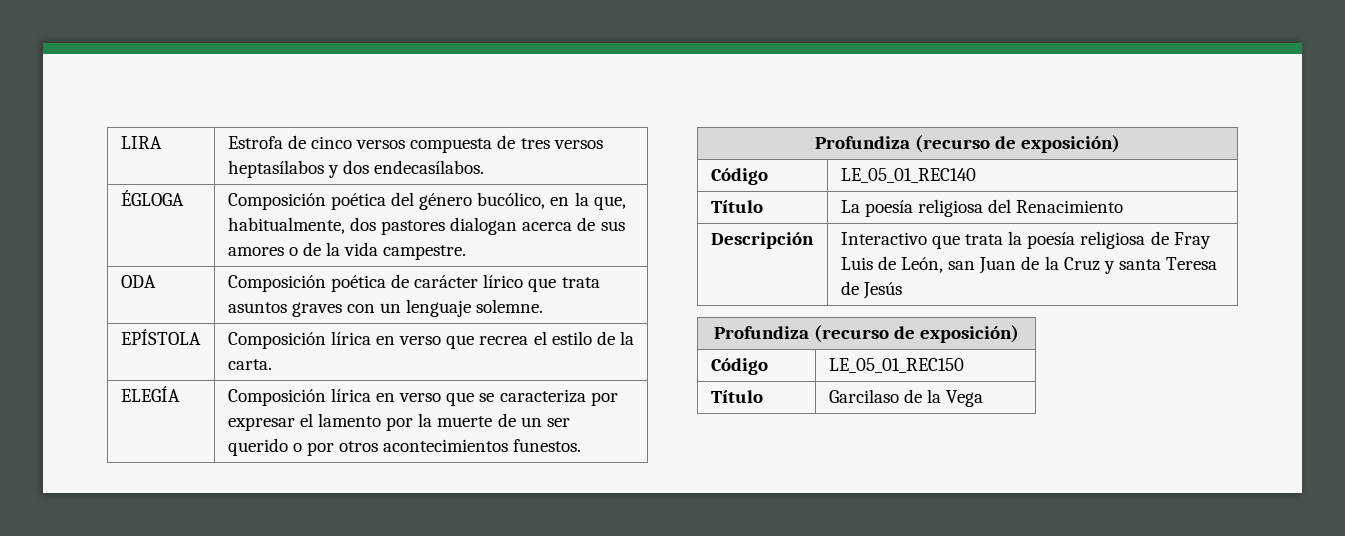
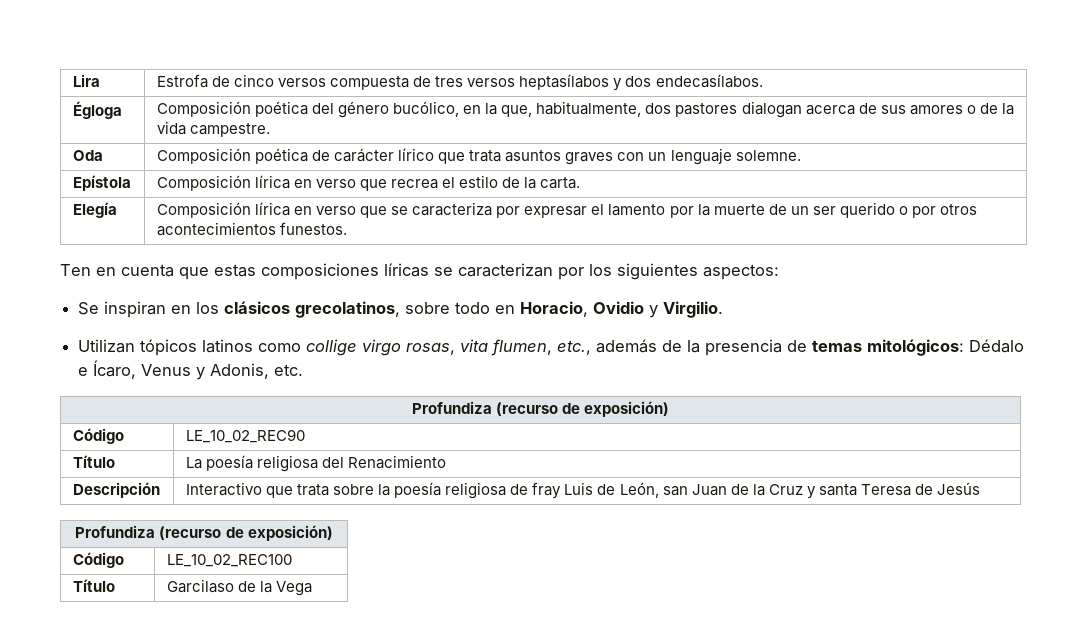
- LIRA | Estrofa de cinco versos compuesta de tres versos heptasílabos y dos endecasílabos.
+ Lira | Estrofa de cinco versos compuesta de tres versos heptasílabos y dos endecasílabos.
- ÉGLOGA | Composición poética del género bucólico, en la que, habitualmente, dos pastores dialogan acerca de sus amores o de la vida campestre.
+ Égloga | Composición poética del género bucólico, en la que, habitualmente, dos pastores dialogan acerca de sus amores o de la vida campestre.
- ODA | Composición poética de carácter lírico que trata asuntos graves con un lenguaje solemne.
+ Oda | Composición poética de carácter lírico que trata asuntos graves con un lenguaje solemne.
- EPÍSTOLA | Composición lírica en verso que recrea el estilo de la carta.
+ Epístola | Composición lírica en verso que recrea el estilo de la carta.
- ELEGÍA | Composición lírica en verso que se caracteriza por expresar el lamento por la muerte de un ser querido o por otros acontecimientos funestos.
+ Elegía | Composición lírica en verso que se caracteriza por expresar el lamento por la muerte de un ser querido o por otros acontecimientos funestos.
+ Ten en cuenta que estas composiciones líricas se caracterizan por los siguientes aspectos:
+ Se inspiran en los clásicos grecolatinos, sobre todo en Horacio, Ovidio y Virgilio.
+ Utilizan tópicos latinos como collige virgo rosas, vita flumen, etc., además de la presencia de temas mitológicos: Dédalo e Ícaro, Venus y Adonis, etc.
  Profundiza (recurso de exposición)
- Código | LE_05_01_REC140
+ Código | LE_10_02_REC90
- Descripción | Interactivo que trata la poesía religiosa de Fray Luis de León, san Juan de la Cruz y santa Teresa de Jesús
+ Descripción | Interactivo que trata sobre la poesía religiosa de fray Luis de León, san Juan de la Cruz y santa Teresa de Jesús
- Código | LE_05_01_REC150
+ Código | LE_10_02_REC100

